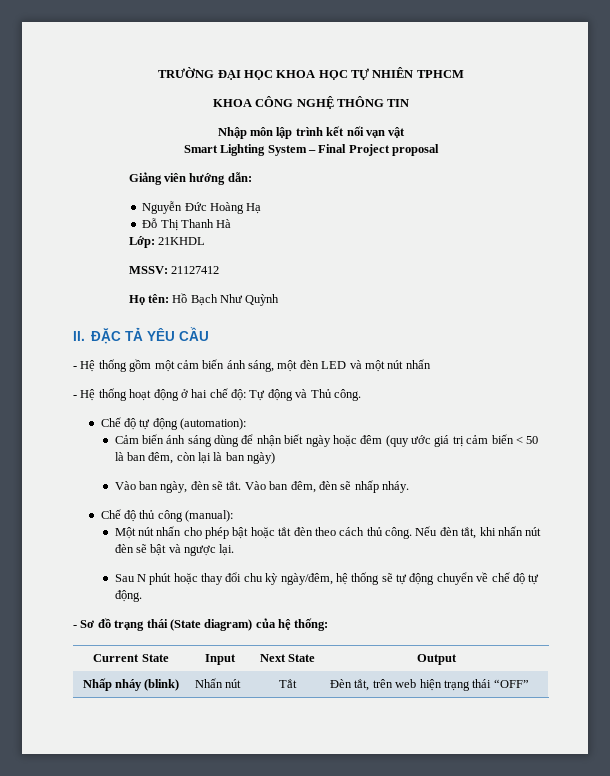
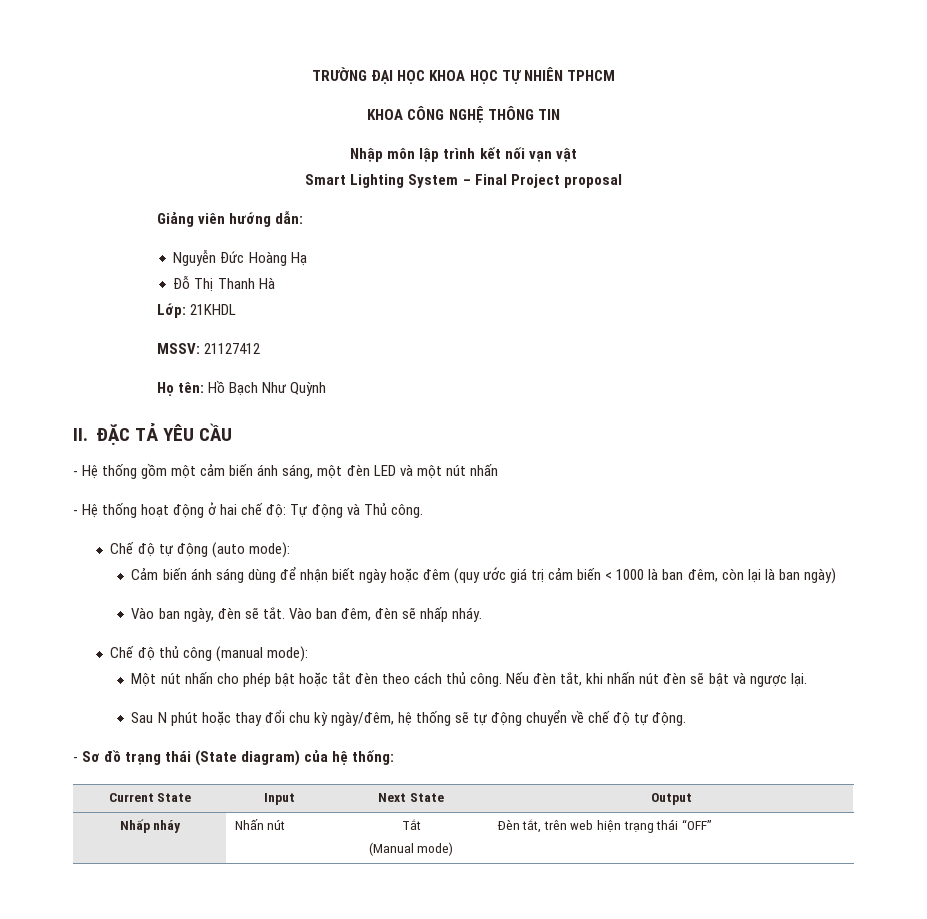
- Chế độ tự động (automation):
+ Chế độ tự động (auto mode):
- Cảm biến ánh sáng dùng để nhận biết ngày hoặc đêm (quy ước giá trị cảm biến < 50 là ban đêm, còn lại là ban ngày)
+ Cảm biến ánh sáng dùng để nhận biết ngày hoặc đêm (quy ước giá trị cảm biến < 1000 là ban đêm, còn lại là ban ngày)
- Chế độ thủ công (manual):
+ Chế độ thủ công (manual mode):
- Nhấp nháy (blink) | Nhấn nút | Tắt | Đèn tắt, trên web hiện trạng thái “OFF”
+ Nhấp nháy | Nhấn nút | Tắt
+ (Manual mode) | Đèn tắt, trên web hiện trạng thái “OFF”

